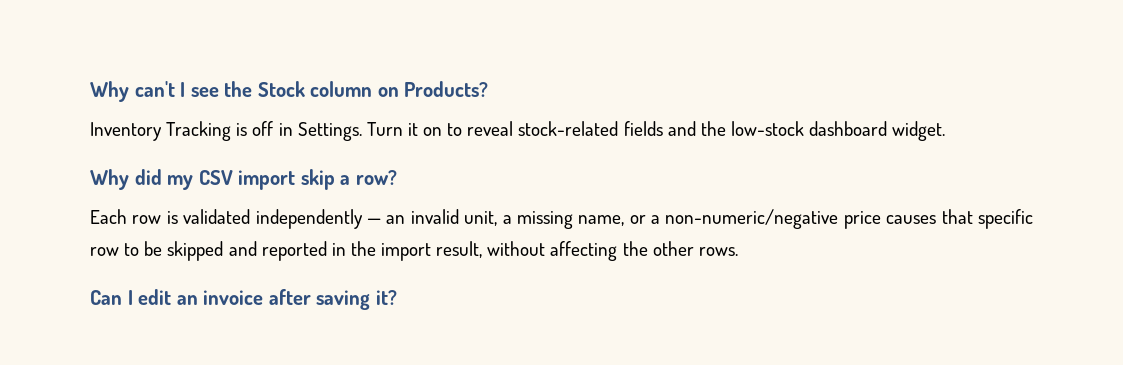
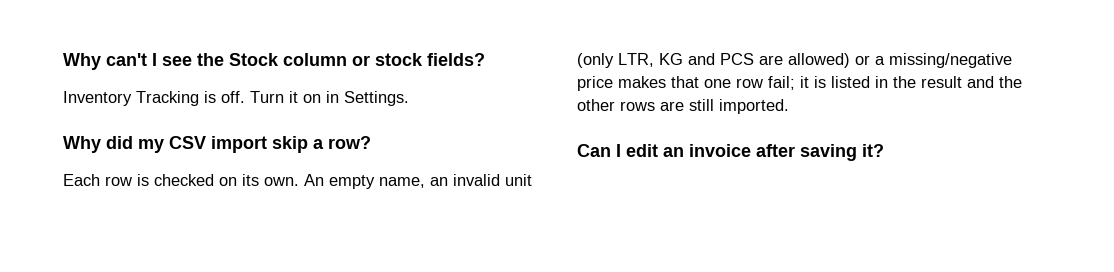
- Why can't I see the Stock column on Products?
+ Why can't I see the Stock column or stock fields?
- Inventory Tracking is off in Settings. Turn it on to reveal stock-related fields and the low-stock dashboard widget.
+ Inventory Tracking is off. Turn it on in Settings.
- Each row is validated independently — an invalid unit, a missing name, or a non-numeric/negative price causes that specific row to be skipped and reported in the import result, without affecting the other rows.
+ Each row is checked on its own. An empty name, an invalid unit (only LTR, KG and PCS are allowed) or a missing/negative price makes that one row fail; it is listed in the result and the other rows are still imported.

